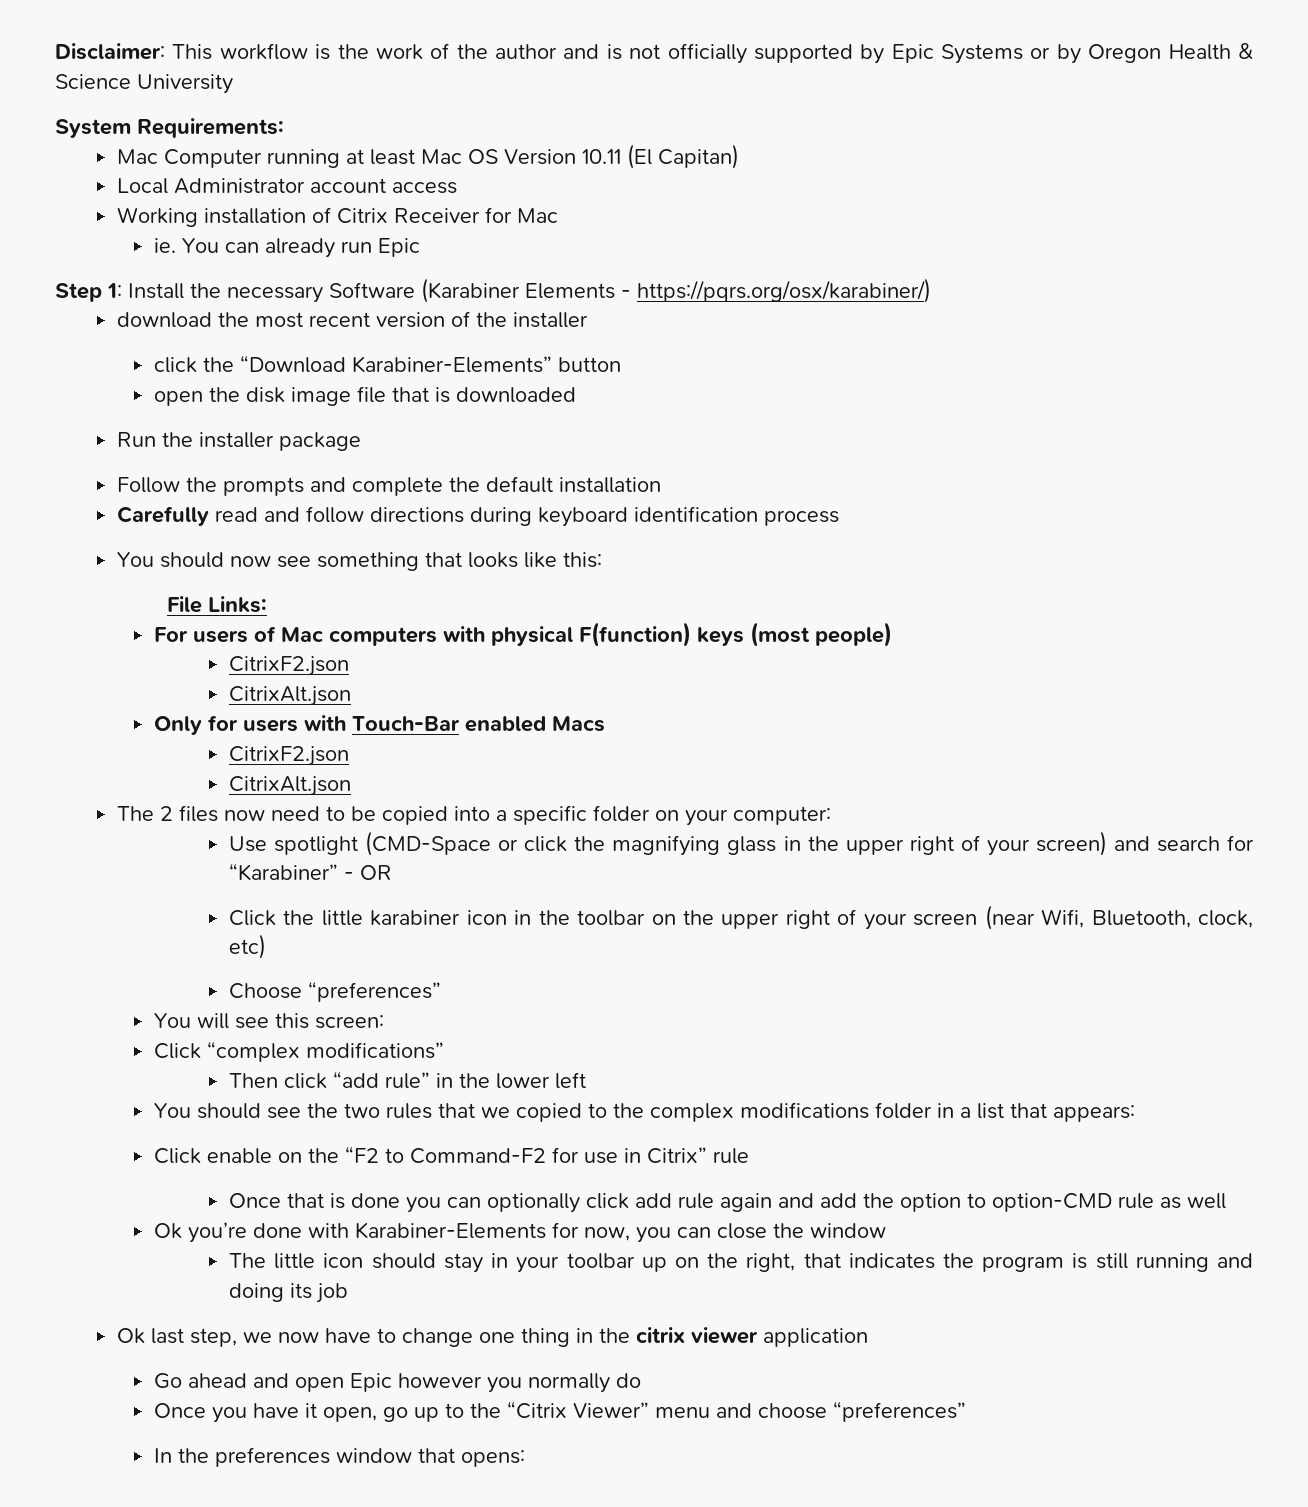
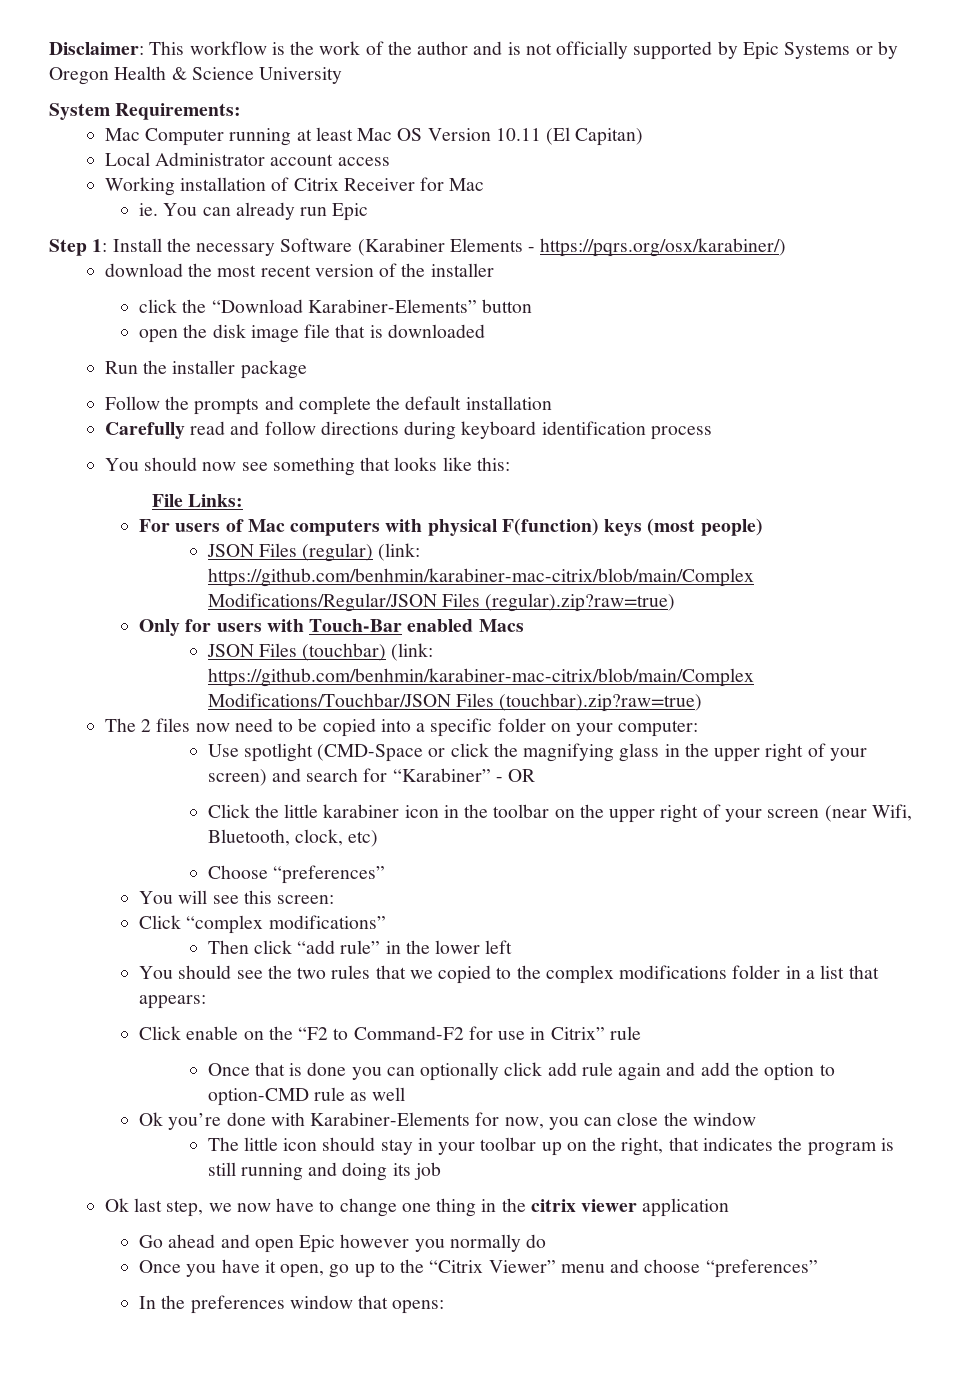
  For users of Mac computers with physical F(function) keys (most people)
- CitrixF2.json
- CitrixAlt.json
+ JSON Files (regular) (link: https://github.com/benhmin/karabiner-mac-citrix/blob/main/Complex Modifications/Regular/JSON Files (regular).zip?raw=true)
  Only for users with Touch-Bar enabled Macs
- CitrixF2.json
- CitrixAlt.json
+ JSON Files (touchbar) (link: https://github.com/benhmin/karabiner-mac-citrix/blob/main/Complex Modifications/Touchbar/JSON Files (touchbar).zip?raw=true)

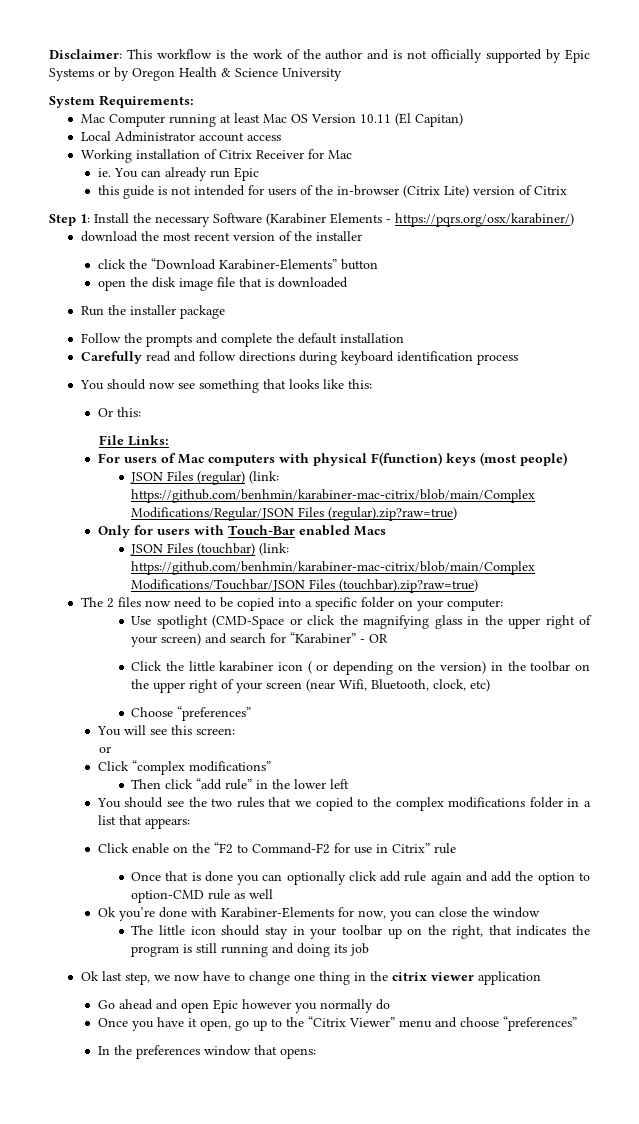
+ this guide is not intended for users of the in-browser (Citrix Lite) version of Citrix
+ Or this:
- Click the little karabiner icon in the toolbar on the upper right of your screen (near Wifi, Bluetooth, clock, etc)
+ Click the little karabiner icon ( or depending on the version) in the toolbar on the upper right of your screen (near Wifi, Bluetooth, clock, etc)
  You will see this screen:
+ or

